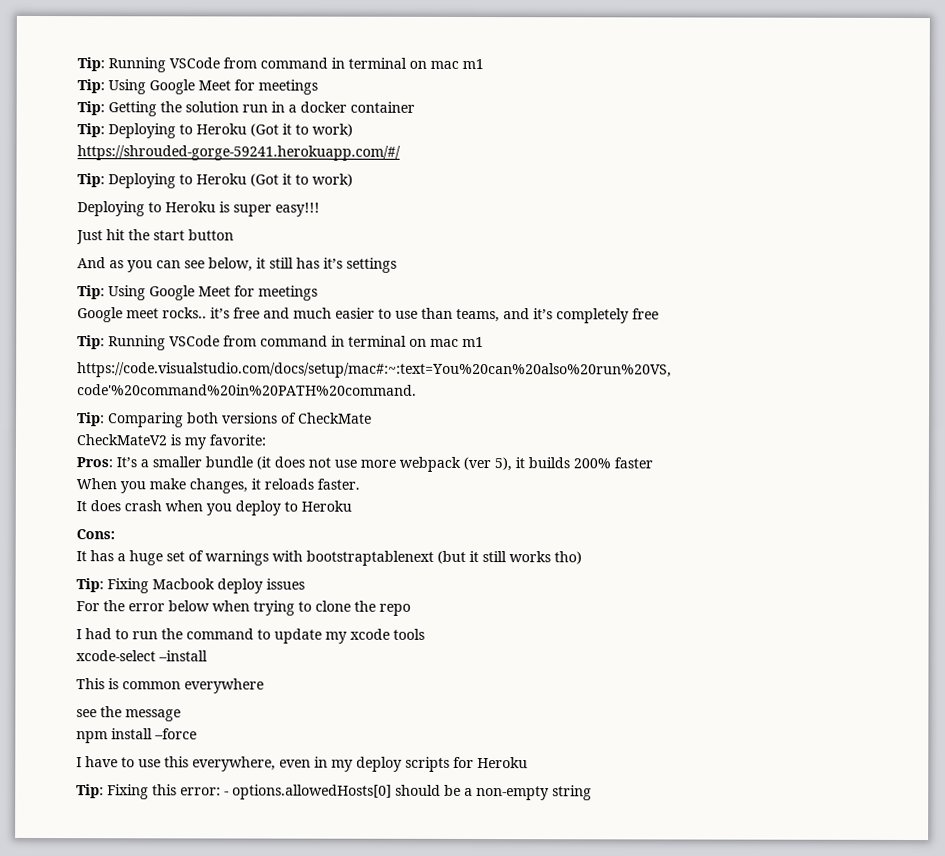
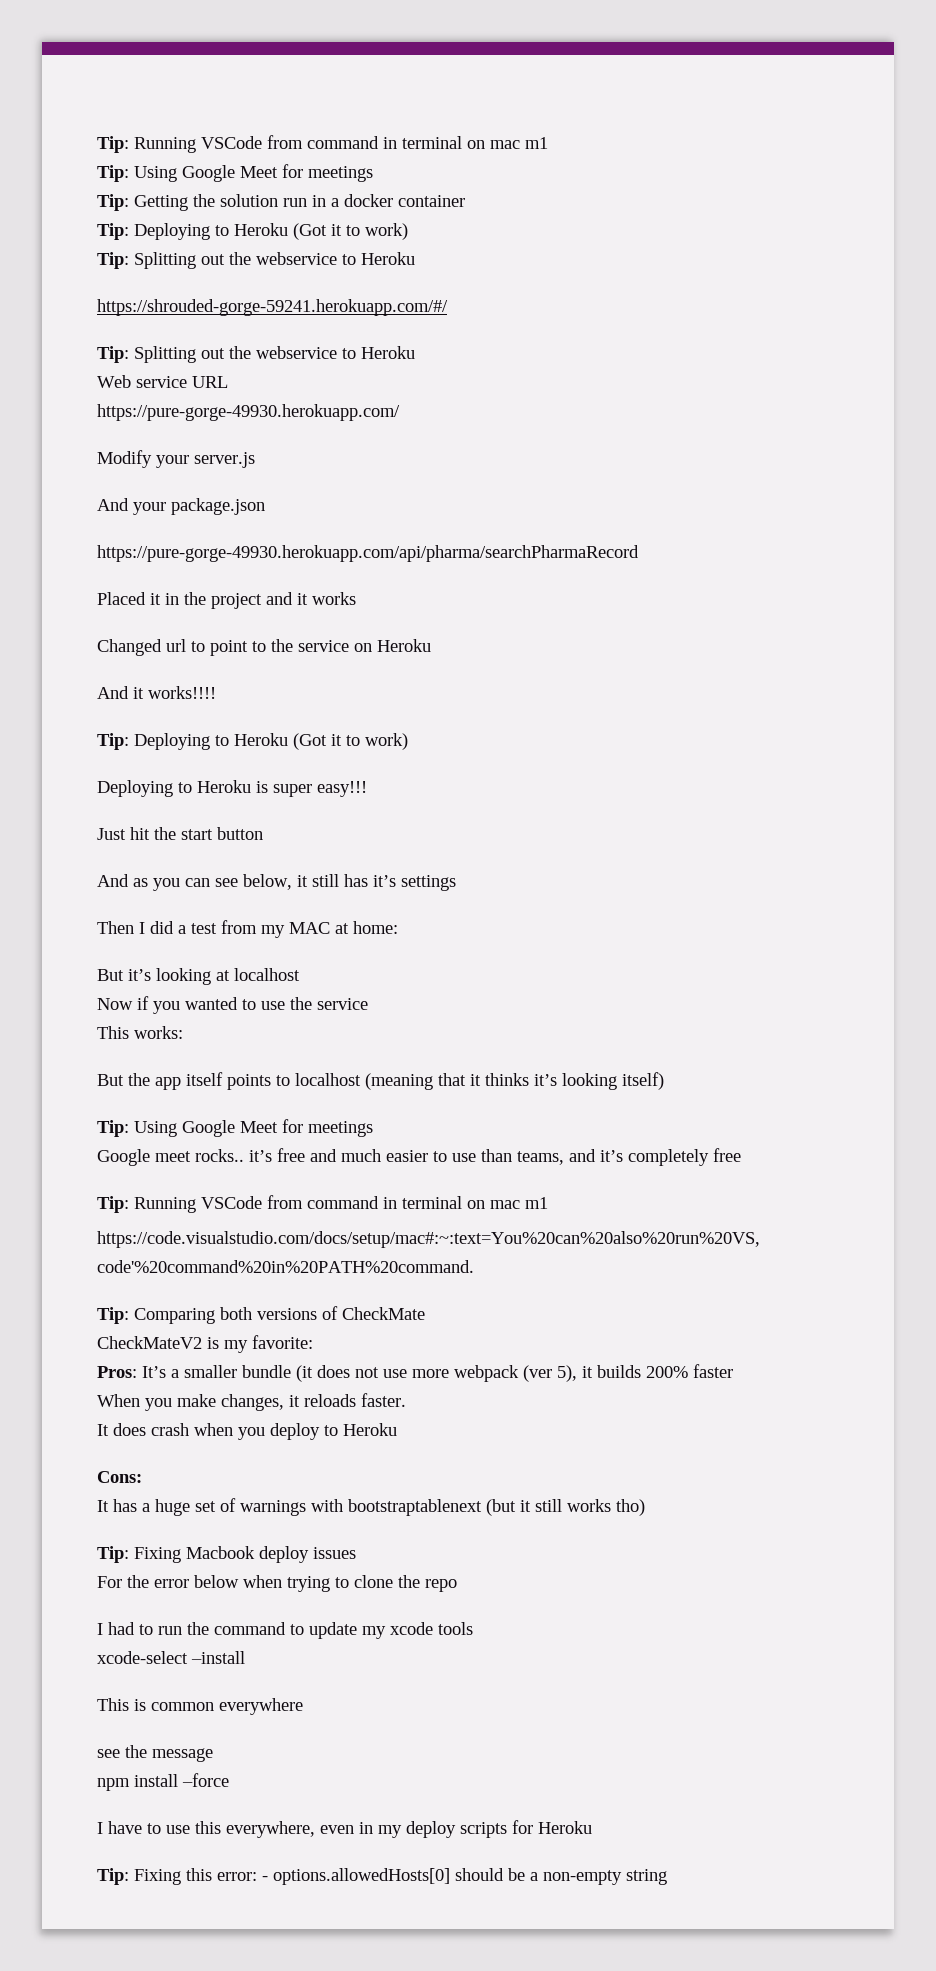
  Tip: Getting the solution run in a docker container
  Tip: Deploying to Heroku (Got it to work)
+ Tip: Splitting out the webservice to Heroku
  https://shrouded-gorge-59241.herokuapp.com/#/
+ Tip: Splitting out the webservice to Heroku
+ Web service URL
+ https://pure-gorge-49930.herokuapp.com/
+ Modify your server.js
+ And your package.json
+ https://pure-gorge-49930.herokuapp.com/api/pharma/searchPharmaRecord
+ Placed it in the project and it works
+ Changed url to point to the service on Heroku
+ And it works!!!!
+ Then I did a test from my MAC at home:
+ But it’s looking at localhost
+ Now if you wanted to use the service
+ This works:
+ But the app itself points to localhost (meaning that it thinks it’s looking itself)

